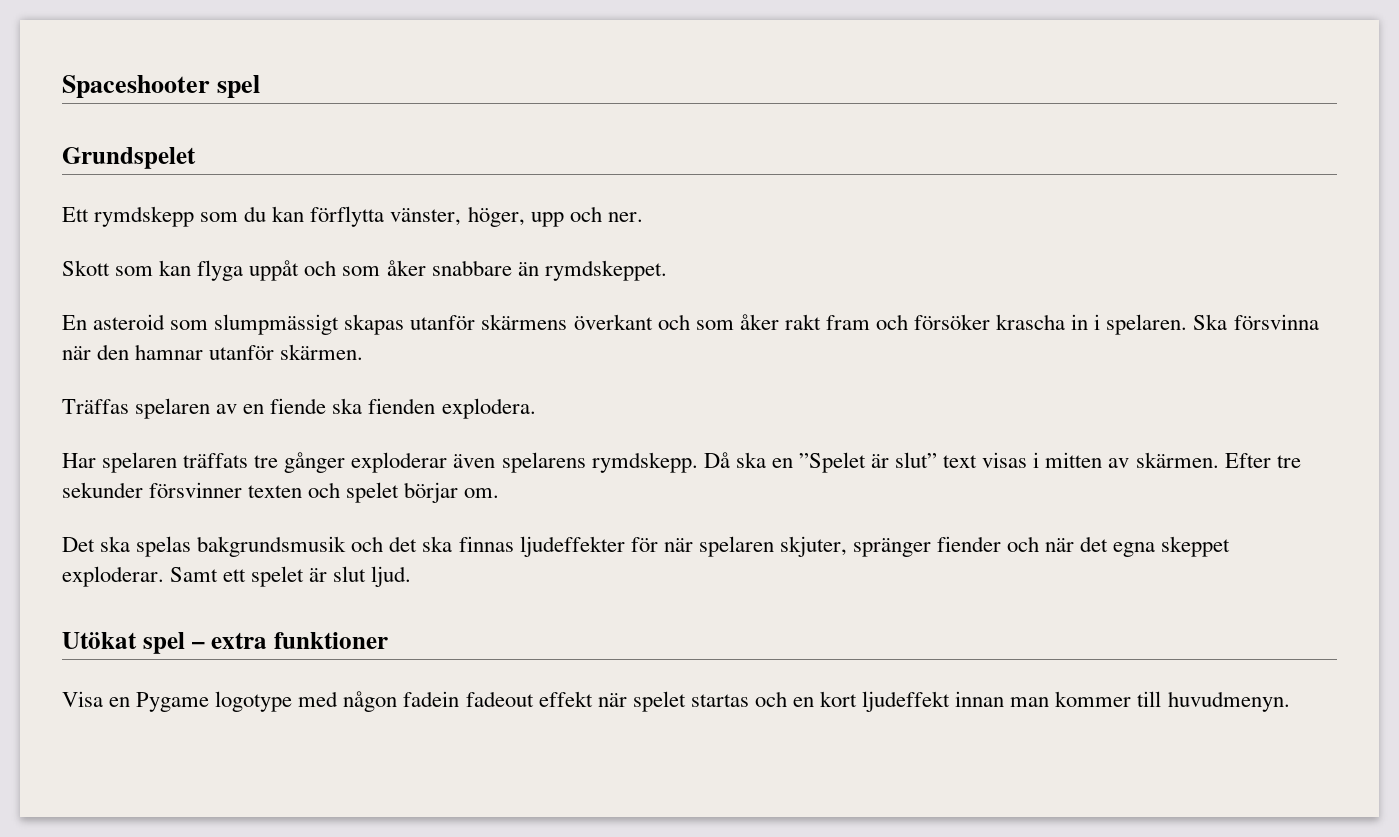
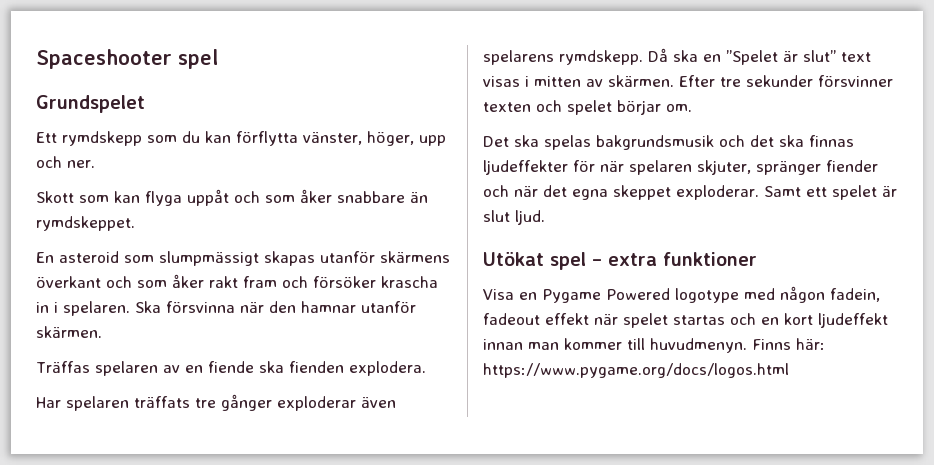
- Visa en Pygame logotype med någon fadein fadeout effekt när spelet startas och en kort ljudeffekt innan man kommer till huvudmenyn.
+ Visa en Pygame Powered logotype med någon fadein, fadeout effekt när spelet startas och en kort ljudeffekt innan man kommer till huvudmenyn.
+ Finns här: https://www.pygame.org/docs/logos.html

